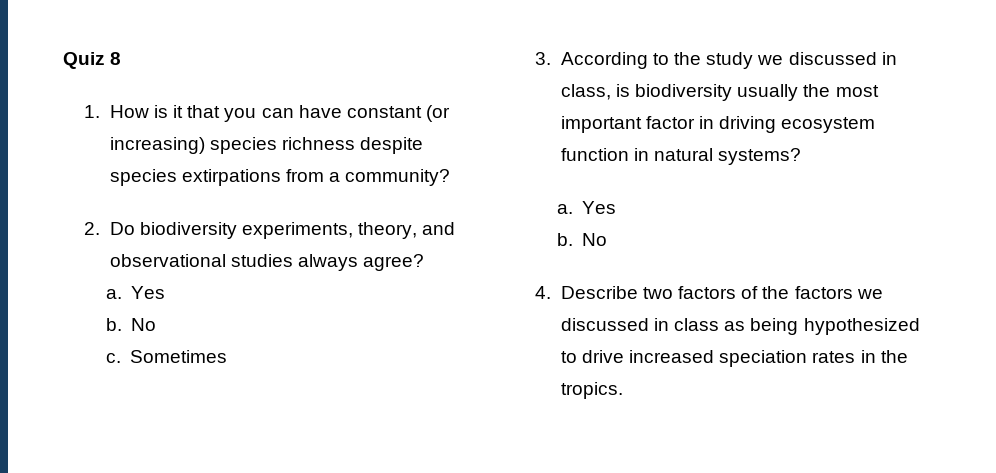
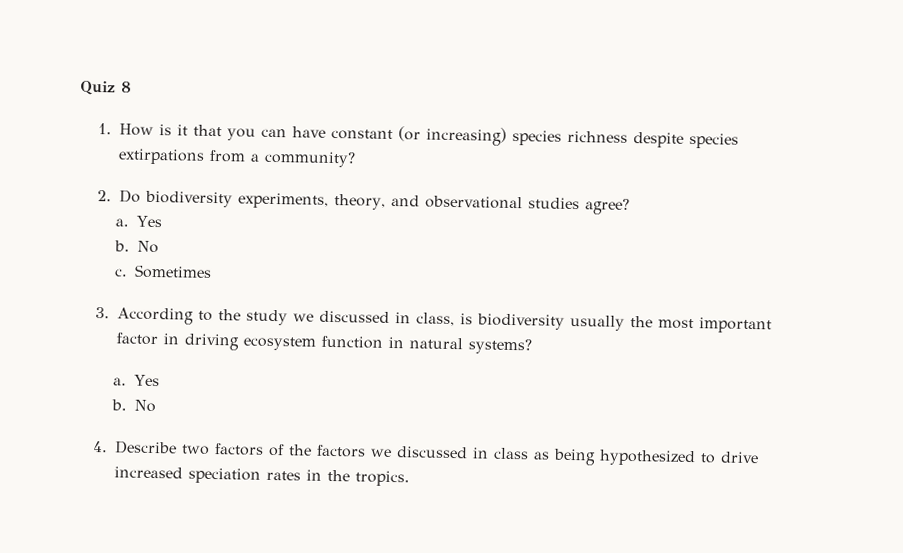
- 2. Do biodiversity experiments, theory, and observational studies always agree?
+ 2. Do biodiversity experiments, theory, and observational studies agree?

